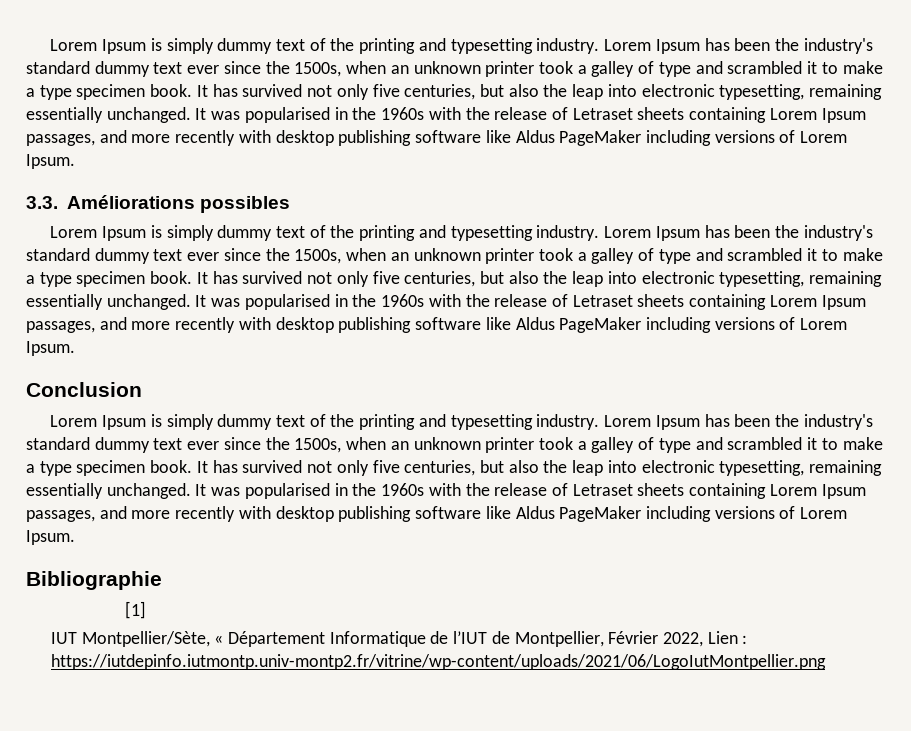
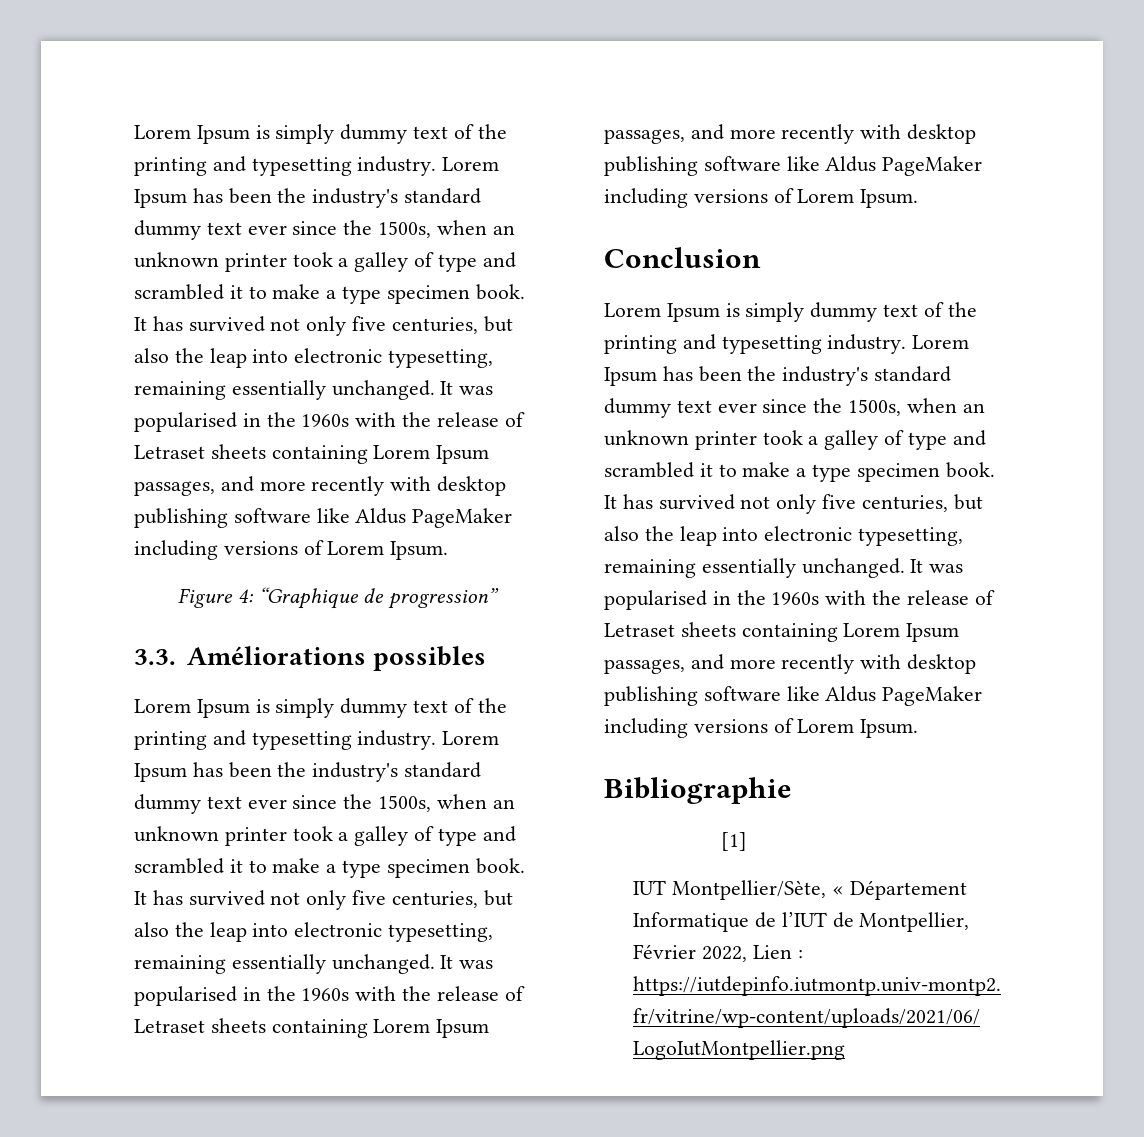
+ Figure 4: “Graphique de progression”

